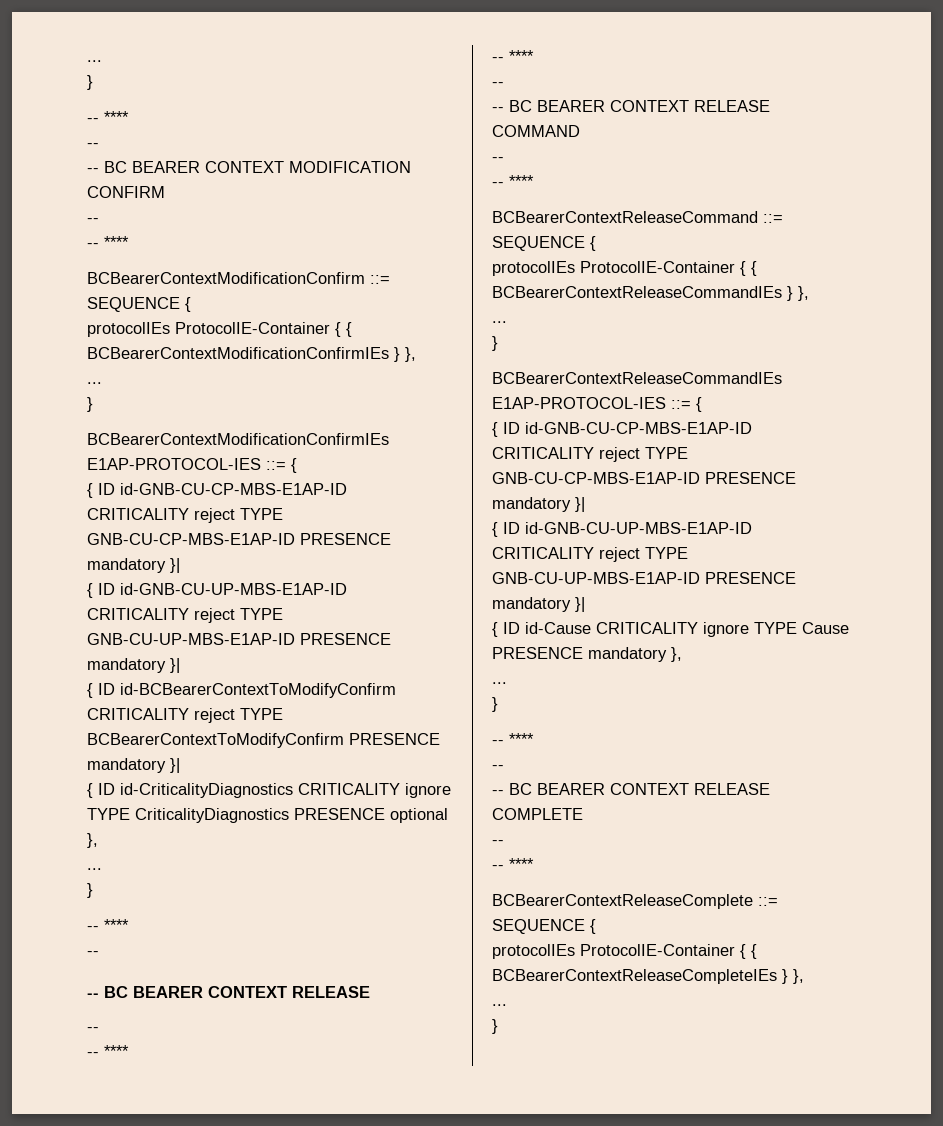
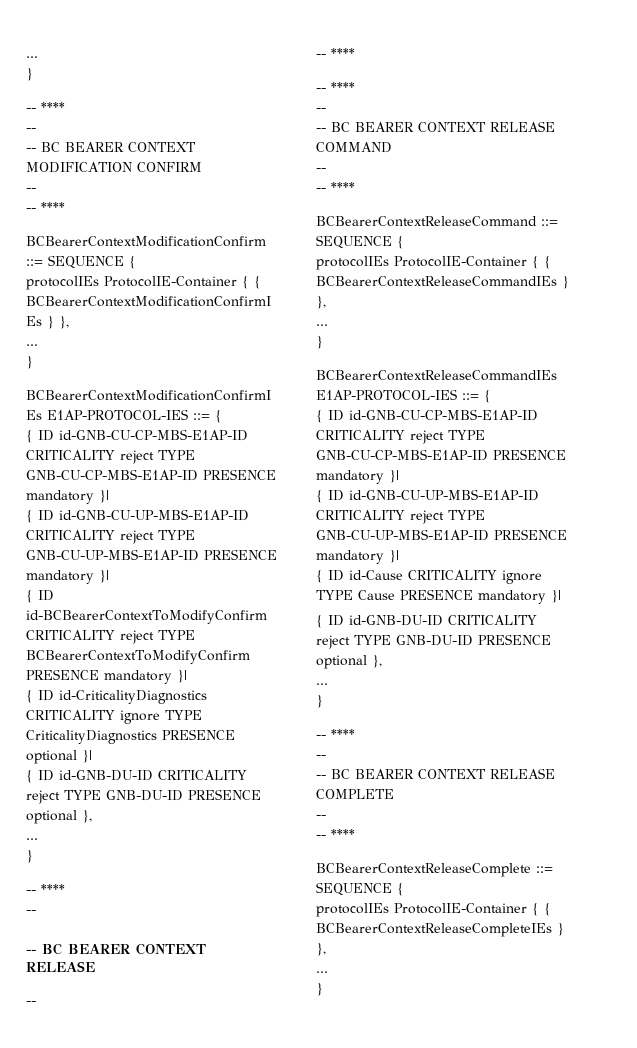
- { ID id-CriticalityDiagnostics CRITICALITY ignore TYPE CriticalityDiagnostics PRESENCE optional },
+ { ID id-CriticalityDiagnostics CRITICALITY ignore TYPE CriticalityDiagnostics PRESENCE optional }|
+ { ID id-GNB-DU-ID CRITICALITY reject TYPE GNB-DU-ID PRESENCE optional },
- { ID id-Cause CRITICALITY ignore TYPE Cause PRESENCE mandatory },
+ { ID id-Cause CRITICALITY ignore TYPE Cause PRESENCE mandatory }|
+ { ID id-GNB-DU-ID CRITICALITY reject TYPE GNB-DU-ID PRESENCE optional },

